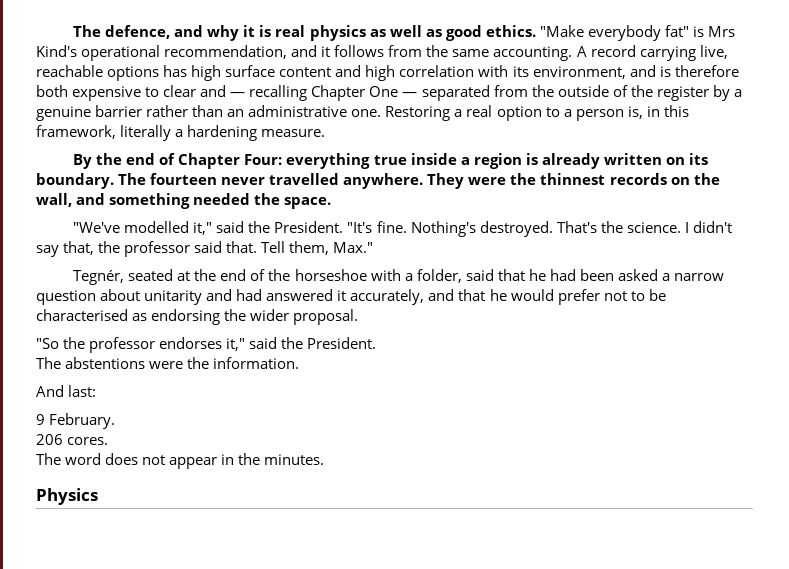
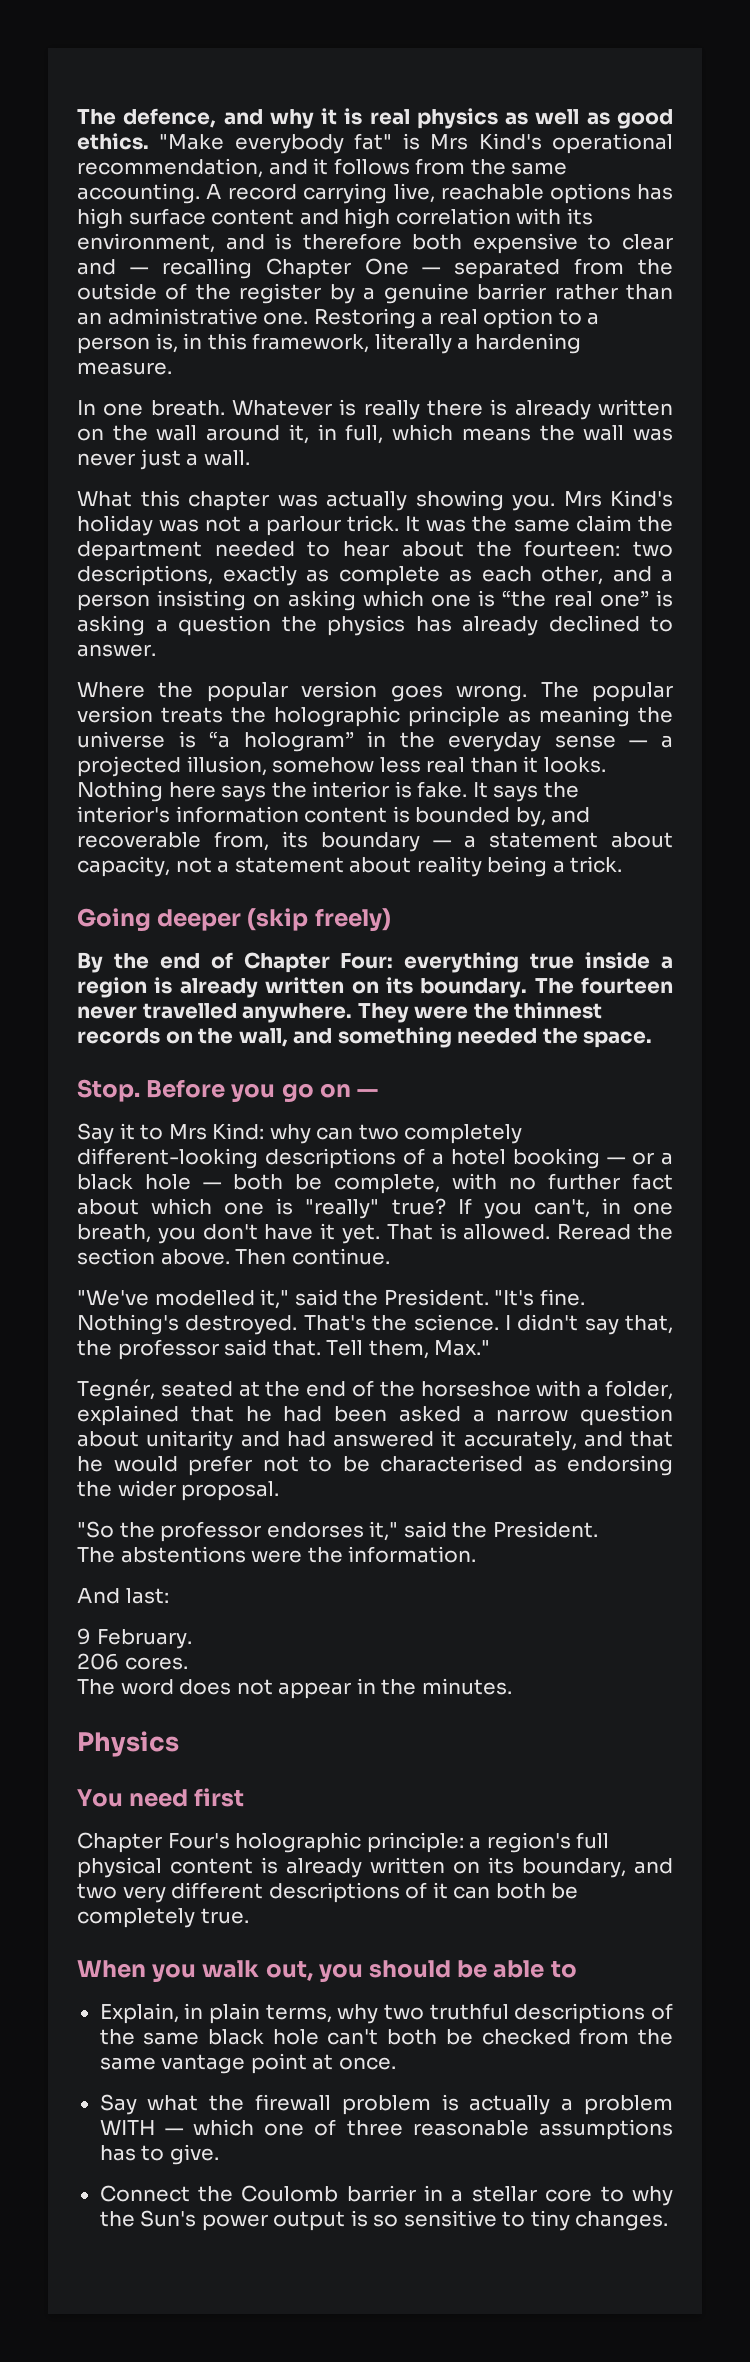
+ In one breath. Whatever is really there is already written on the wall around it, in full, which means the wall was never just a wall.
+ What this chapter was actually showing you. Mrs Kind's holiday was not a parlour trick. It was the same claim the department needed to hear about the fourteen: two descriptions, exactly as complete as each other, and a person insisting on asking which one is “the real one” is asking a question the physics has already declined to answer.
+ Where the popular version goes wrong. The popular version treats the holographic principle as meaning the universe is “a hologram” in the everyday sense — a projected illusion, somehow less real than it looks. Nothing here says the interior is fake. It says the interior's information content is bounded by, and recoverable from, its boundary — a statement about capacity, not a statement about reality being a trick.
+ Going deeper (skip freely)
+ Stop. Before you go on —
+ Say it to Mrs Kind: why can two completely different-looking descriptions of a hotel booking — or a black hole — both be complete, with no further fact about which one is "really" true? If you can't, in one breath, you don't have it yet. That is allowed. Reread the section above. Then continue.
- Tegnér, seated at the end of the horseshoe with a folder, said that he had been asked a narrow question about unitarity and had answered it accurately, and that he would prefer not to be characterised as endorsing the wider proposal.
+ Tegnér, seated at the end of the horseshoe with a folder, explained that he had been asked a narrow question about unitarity and had answered it accurately, and that he would prefer not to be characterised as endorsing the wider proposal.
+ You need first
+ Chapter Four's holographic principle: a region's full physical content is already written on its boundary, and two very different descriptions of it can both be completely true.
+ When you walk out, you should be able to
+ Explain, in plain terms, why two truthful descriptions of the same black hole can't both be checked from the same vantage point at once.
+ Say what the firewall problem is actually a problem WITH — which one of three reasonable assumptions has to give.
+ Connect the Coulomb barrier in a stellar core to why the Sun's power output is so sensitive to tiny changes.

